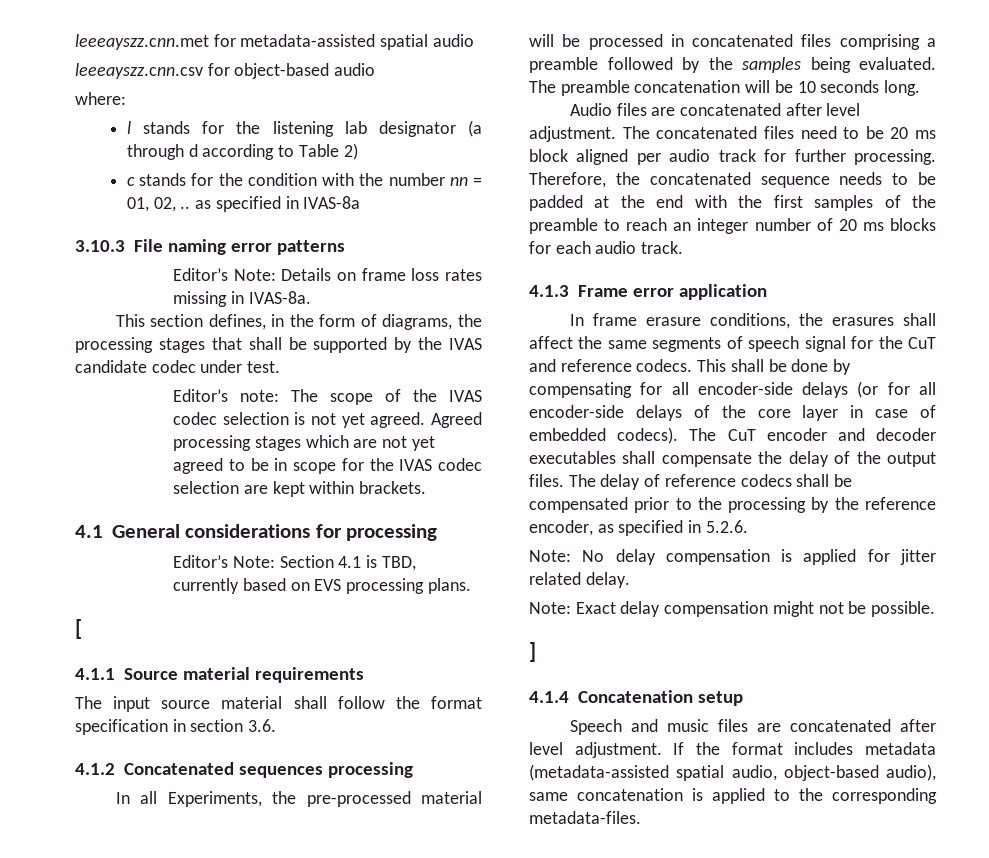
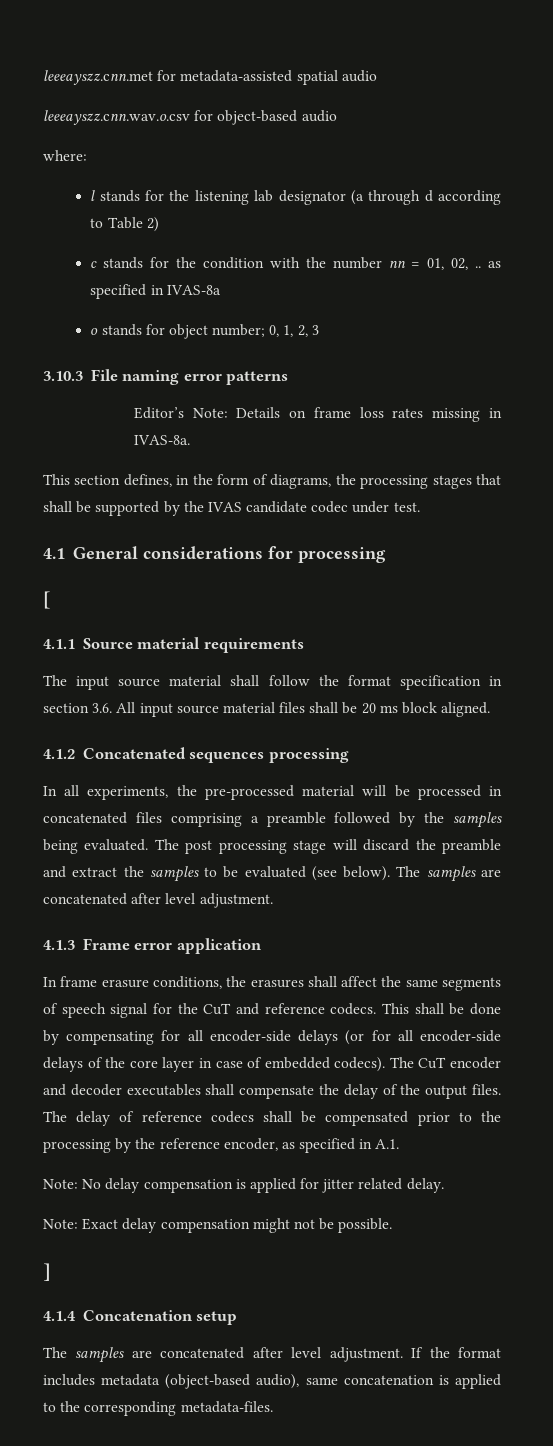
- leeeayszz.cnn.csv for object-based audio
+ leeeayszz.cnn.wav.o.csv for object-based audio
+ o stands for object number; 0, 1, 2, 3
- Editor’s note: The scope of the IVAS codec selection is not yet agreed. Agreed processing stages which are not yet agreed to be in scope for the IVAS codec selection are kept within brackets.
- Editor’s Note: Section 4.1 is TBD, currently based on EVS processing plans.
- The input source material shall follow the format specification in section 3.6.
+ The input source material shall follow the format specification in section 3.6. All input source material files shall be 20 ms block aligned.
- In all Experiments, the pre-processed material will be processed in concatenated files comprising a preamble followed by the samples being evaluated.
+ In all experiments, the pre-processed material will be processed in concatenated files comprising a preamble followed by the samples being evaluated.
- The preamble concatenation will be 10 seconds long.
- Audio files are concatenated after level adjustment. The concatenated files need to be 20 ms block aligned per audio track for further processing. Therefore, the concatenated sequence needs to be padded at the end with the first samples of the preamble to reach an integer number of 20 ms blocks for each audio track.
+ The post processing stage will discard the preamble and extract the samples to be evaluated (see below). The samples are concatenated after level adjustment.
- The delay of reference codecs shall be compensated prior to the processing by the reference encoder, as specified in 5.2.6.
+ The delay of reference codecs shall be compensated prior to the processing by the reference encoder, as specified in A.1.
  4.1.4 Concatenation setup
- Speech and music files are concatenated after level adjustment.
+ The samples are concatenated after level adjustment.
- If the format includes metadata (metadata-assisted spatial audio, object-based audio), same concatenation is applied to the corresponding metadata-files.
+ If the format includes metadata (object-based audio), same concatenation is applied to the corresponding metadata-files.

